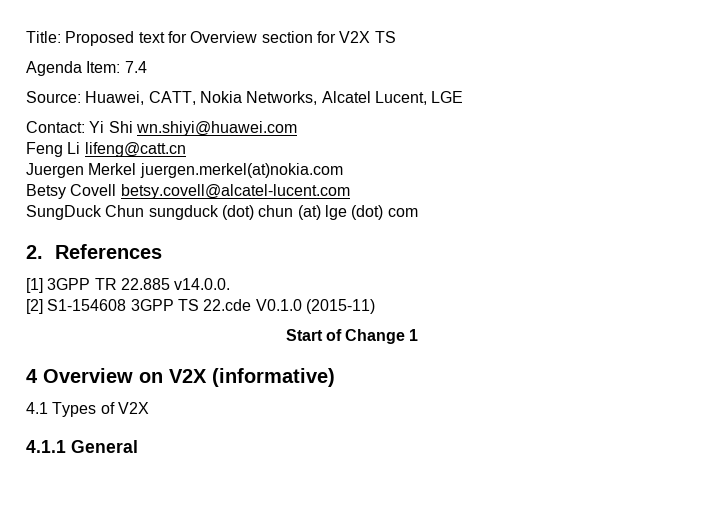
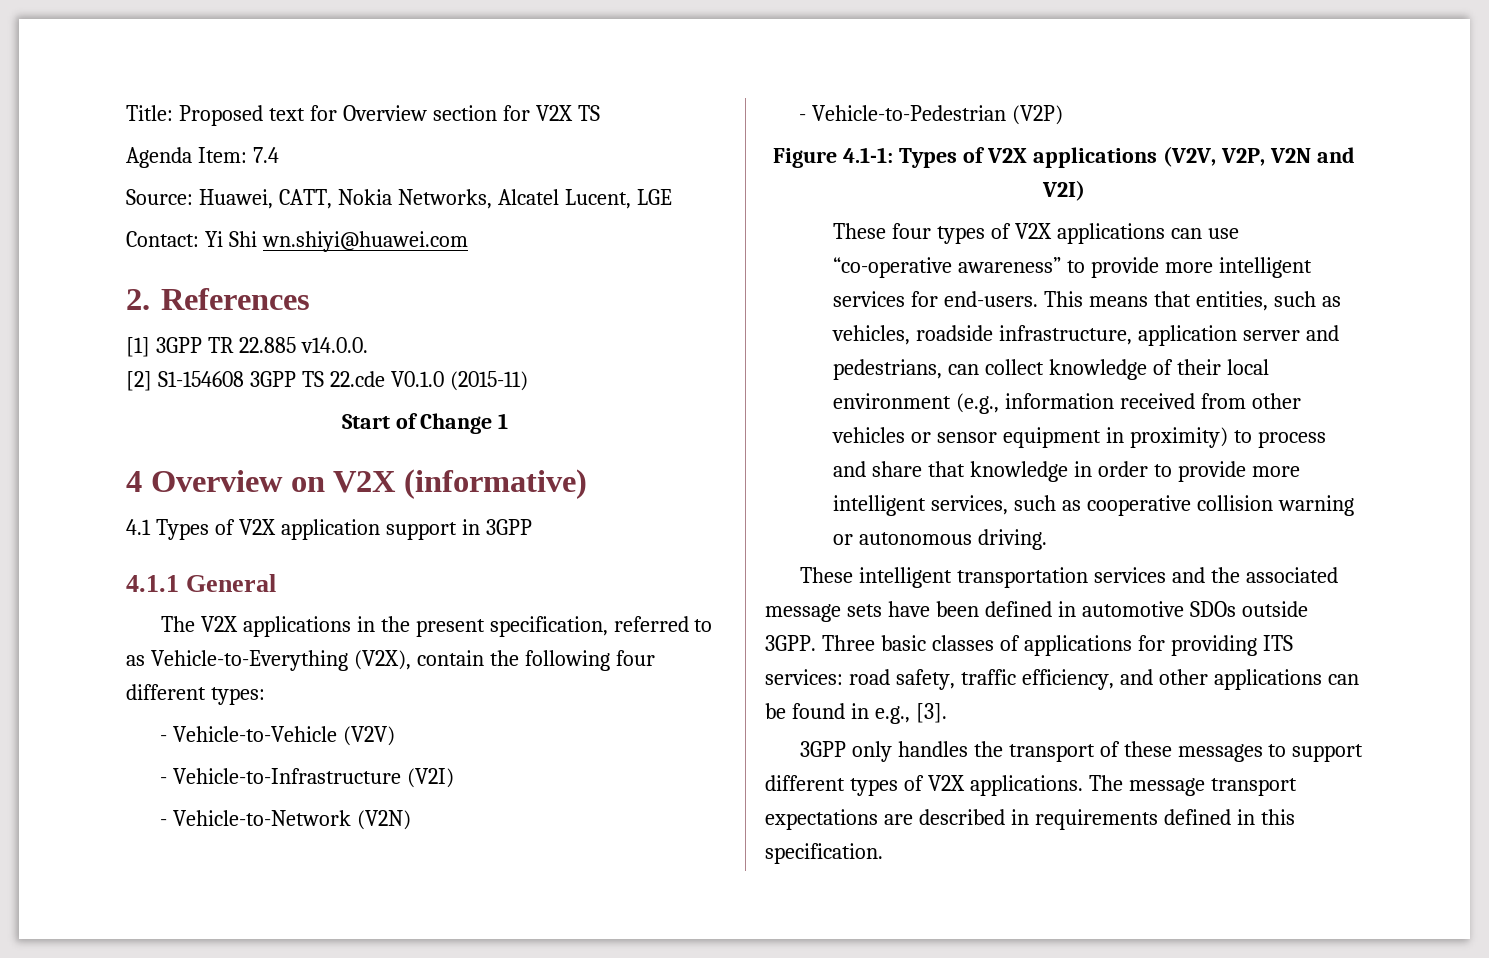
- Feng Li lifeng@catt.cn
- Juergen Merkel juergen.merkel(at)nokia.com
- Betsy Covell betsy.covell@alcatel-lucent.com
- SungDuck Chun sungduck (dot) chun (at) lge (dot) com
- 4.1 Types of V2X
+ 4.1 Types of V2X application support in 3GPP
  4.1.1 General
+ The V2X applications in the present specification, referred to as Vehicle-to-Everything (V2X), contain the following four different types:
+ - Vehicle-to-Vehicle (V2V)
+ - Vehicle-to-Infrastructure (V2I)
+ - Vehicle-to-Network (V2N)
+ - Vehicle-to-Pedestrian (V2P)
+ Figure 4.1-1: Types of V2X applications (V2V, V2P, V2N and V2I)
+ These four types of V2X applications can use “co-operative awareness” to provide more intelligent services for end-users. This means that entities, such as vehicles, roadside infrastructure, application server and pedestrians, can collect knowledge of their local environment (e.g., information received from other vehicles or sensor equipment in proximity) to process and share that knowledge in order to provide more intelligent services, such as cooperative collision warning or autonomous driving.
+ These intelligent transportation services and the associated message sets have been defined in automotive SDOs outside 3GPP. Three basic classes of applications for providing ITS services: road safety, traffic efficiency, and other applications can be found in e.g., [3].
+ 3GPP only handles the transport of these messages to support different types of V2X applications. The message transport expectations are described in requirements defined in this specification.

